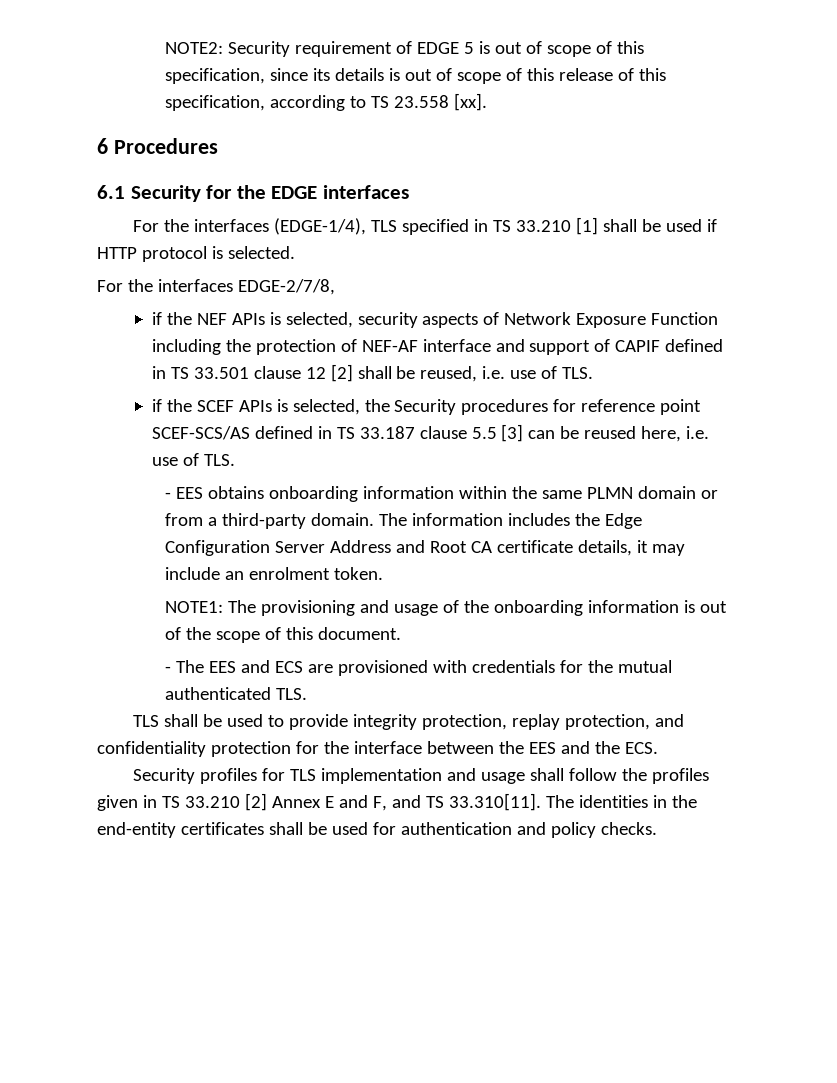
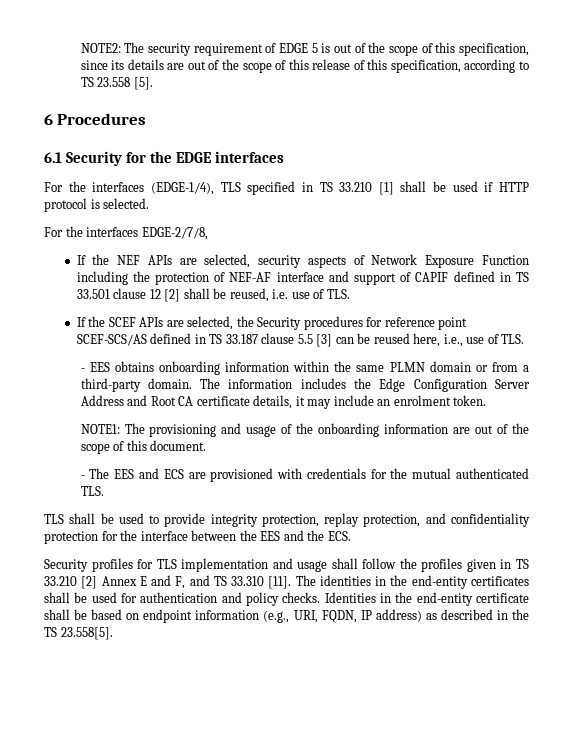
- NOTE2: Security requirement of EDGE 5 is out of scope of this specification, since its details is out of scope of this release of this specification, according to TS 23.558 [xx].
+ NOTE2: The security requirement of EDGE 5 is out of the scope of this specification, since its details are out of the scope of this release of this specification, according to TS 23.558 [5].
- if the NEF APIs is selected, security aspects of Network Exposure Function including the protection of NEF-AF interface and support of CAPIF defined in TS 33.501 clause 12 [2] shall be reused, i.e. use of TLS.
+ If the NEF APIs are selected, security aspects of Network Exposure Function including the protection of NEF-AF interface and support of CAPIF defined in TS 33.501 clause 12 [2] shall be reused, i.e. use of TLS.
- if the SCEF APIs is selected, the Security procedures for reference point SCEF-SCS/AS defined in TS 33.187 clause 5.5 [3] can be reused here, i.e. use of TLS.
+ If the SCEF APIs are selected, the Security procedures for reference point SCEF-SCS/AS defined in TS 33.187 clause 5.5 [3] can be reused here, i.e., use of TLS.
- NOTE1: The provisioning and usage of the onboarding information is out of the scope of this document.
+ NOTE1: The provisioning and usage of the onboarding information are out of the scope of this document.
- Security profiles for TLS implementation and usage shall follow the profiles given in TS 33.210 [2] Annex E and F, and TS 33.310[11]. The identities in the end-entity certificates shall be used for authentication and policy checks.
+ Security profiles for TLS implementation and usage shall follow the profiles given in TS 33.210 [2] Annex E and F, and TS 33.310 [11]. The identities in the end-entity certificates shall be used for authentication and policy checks.
+ Identities in the end-entity certificate shall be based on endpoint information (e.g., URI, FQDN, IP address) as described in the TS 23.558[5].

